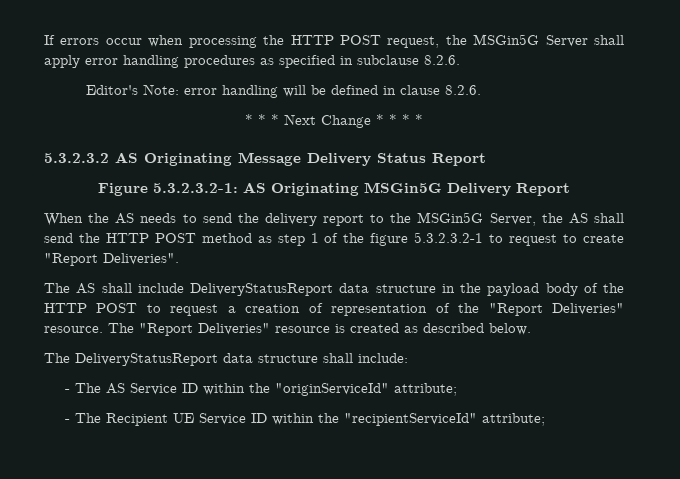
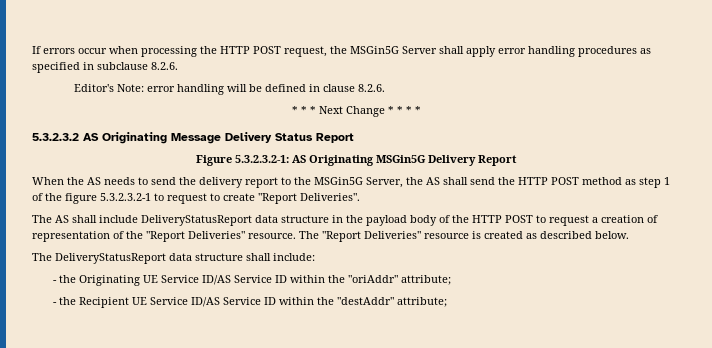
- - The AS Service ID within the "originServiceId" attribute;
+ - the Originating UE Service ID/AS Service ID within the "oriAddr" attribute;
- - The Recipient UE Service ID within the "recipientServiceId" attribute;
+ - the Recipient UE Service ID/AS Service ID within the "destAddr" attribute;

